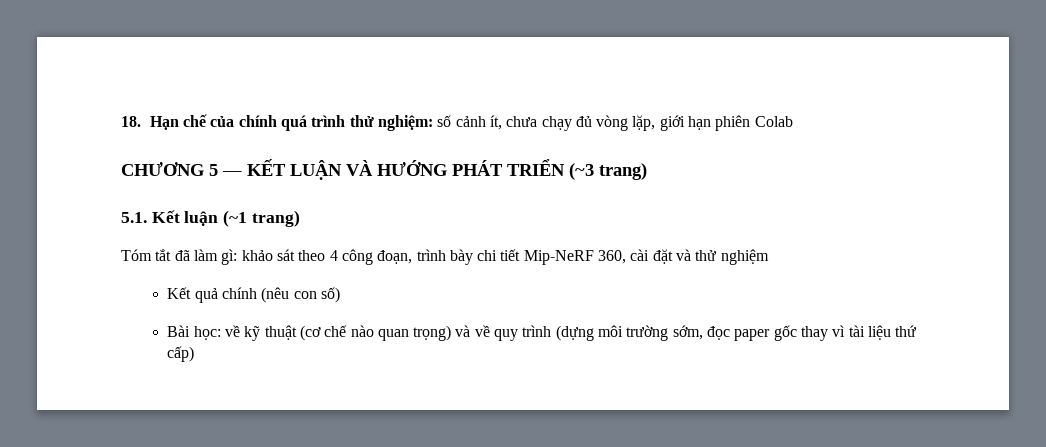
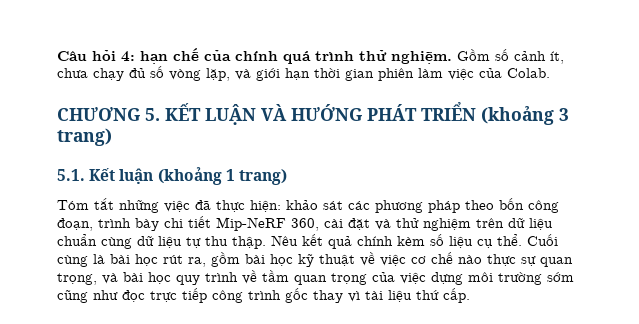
- 18. Hạn chế của chính quá trình thử nghiệm: số cảnh ít, chưa chạy đủ vòng lặp, giới hạn phiên Colab
+ Câu hỏi 4: hạn chế của chính quá trình thử nghiệm. Gồm số cảnh ít, chưa chạy đủ số vòng lặp, và giới hạn thời gian phiên làm việc của Colab.
- CHƯƠNG 5 — KẾT LUẬN VÀ HƯỚNG PHÁT TRIỂN (~3 trang)
+ CHƯƠNG 5. KẾT LUẬN VÀ HƯỚNG PHÁT TRIỂN (khoảng 3 trang)
- 5.1. Kết luận (~1 trang)
+ 5.1. Kết luận (khoảng 1 trang)
- Tóm tắt đã làm gì: khảo sát theo 4 công đoạn, trình bày chi tiết Mip-NeRF 360, cài đặt và thử nghiệm
- Kết quả chính (nêu con số)
- Bài học: về kỹ thuật (cơ chế nào quan trọng) và về quy trình (dựng môi trường sớm, đọc paper gốc thay vì tài liệu thứ cấp)
+ Tóm tắt những việc đã thực hiện: khảo sát các phương pháp theo bốn công đoạn, trình bày chi tiết Mip-NeRF 360, cài đặt và thử nghiệm trên dữ liệu chuẩn cùng dữ liệu tự thu thập. Nêu kết quả chính kèm số liệu cụ thể. Cuối cùng là bài học rút ra, gồm bài học kỹ thuật về việc cơ chế nào thực sự quan trọng, và bài học quy trình về tầm quan trọng của việc dựng môi trường sớm cũng như đọc trực tiếp công trình gốc thay vì tài liệu thứ cấp.

